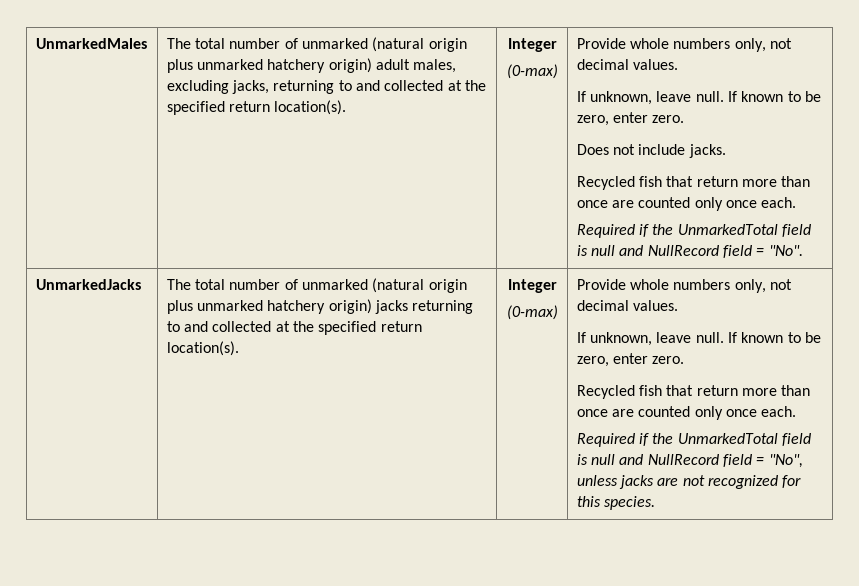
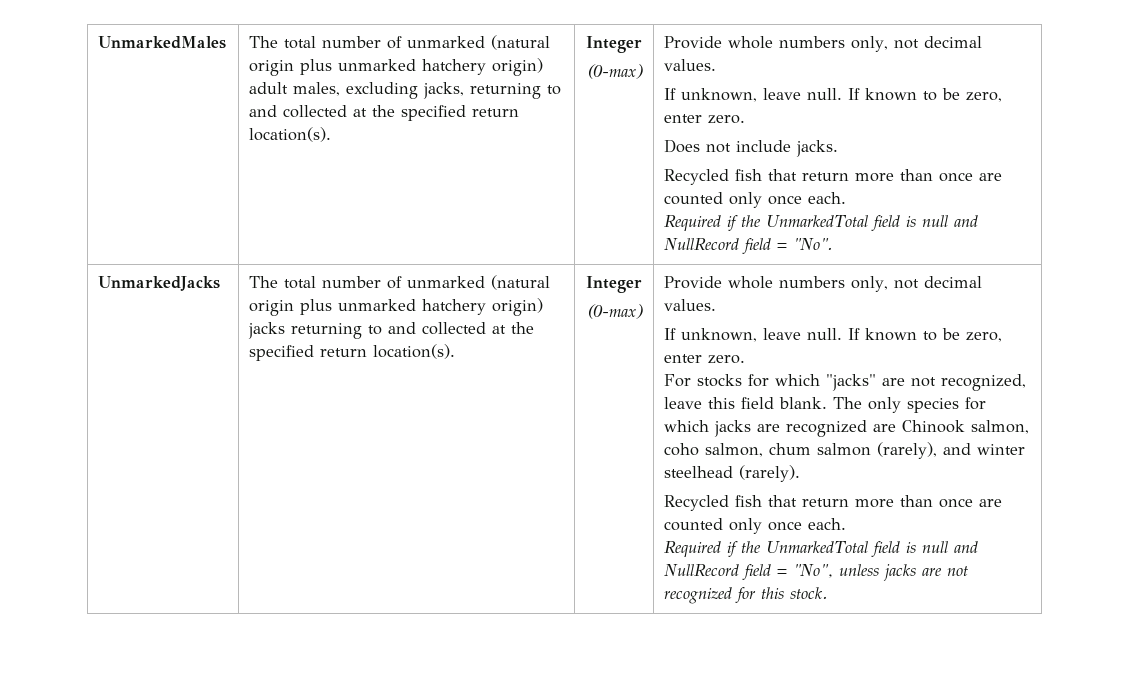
+ For stocks for which "jacks" are not recognized, leave this field blank. The only species for which jacks are recognized are Chinook salmon, coho salmon, chum salmon (rarely), and winter steelhead (rarely).
- Required if the UnmarkedTotal field is null and NullRecord field = "No", unless jacks are not recognized for this species.
+ Required if the UnmarkedTotal field is null and NullRecord field = "No", unless jacks are not recognized for this stock.

